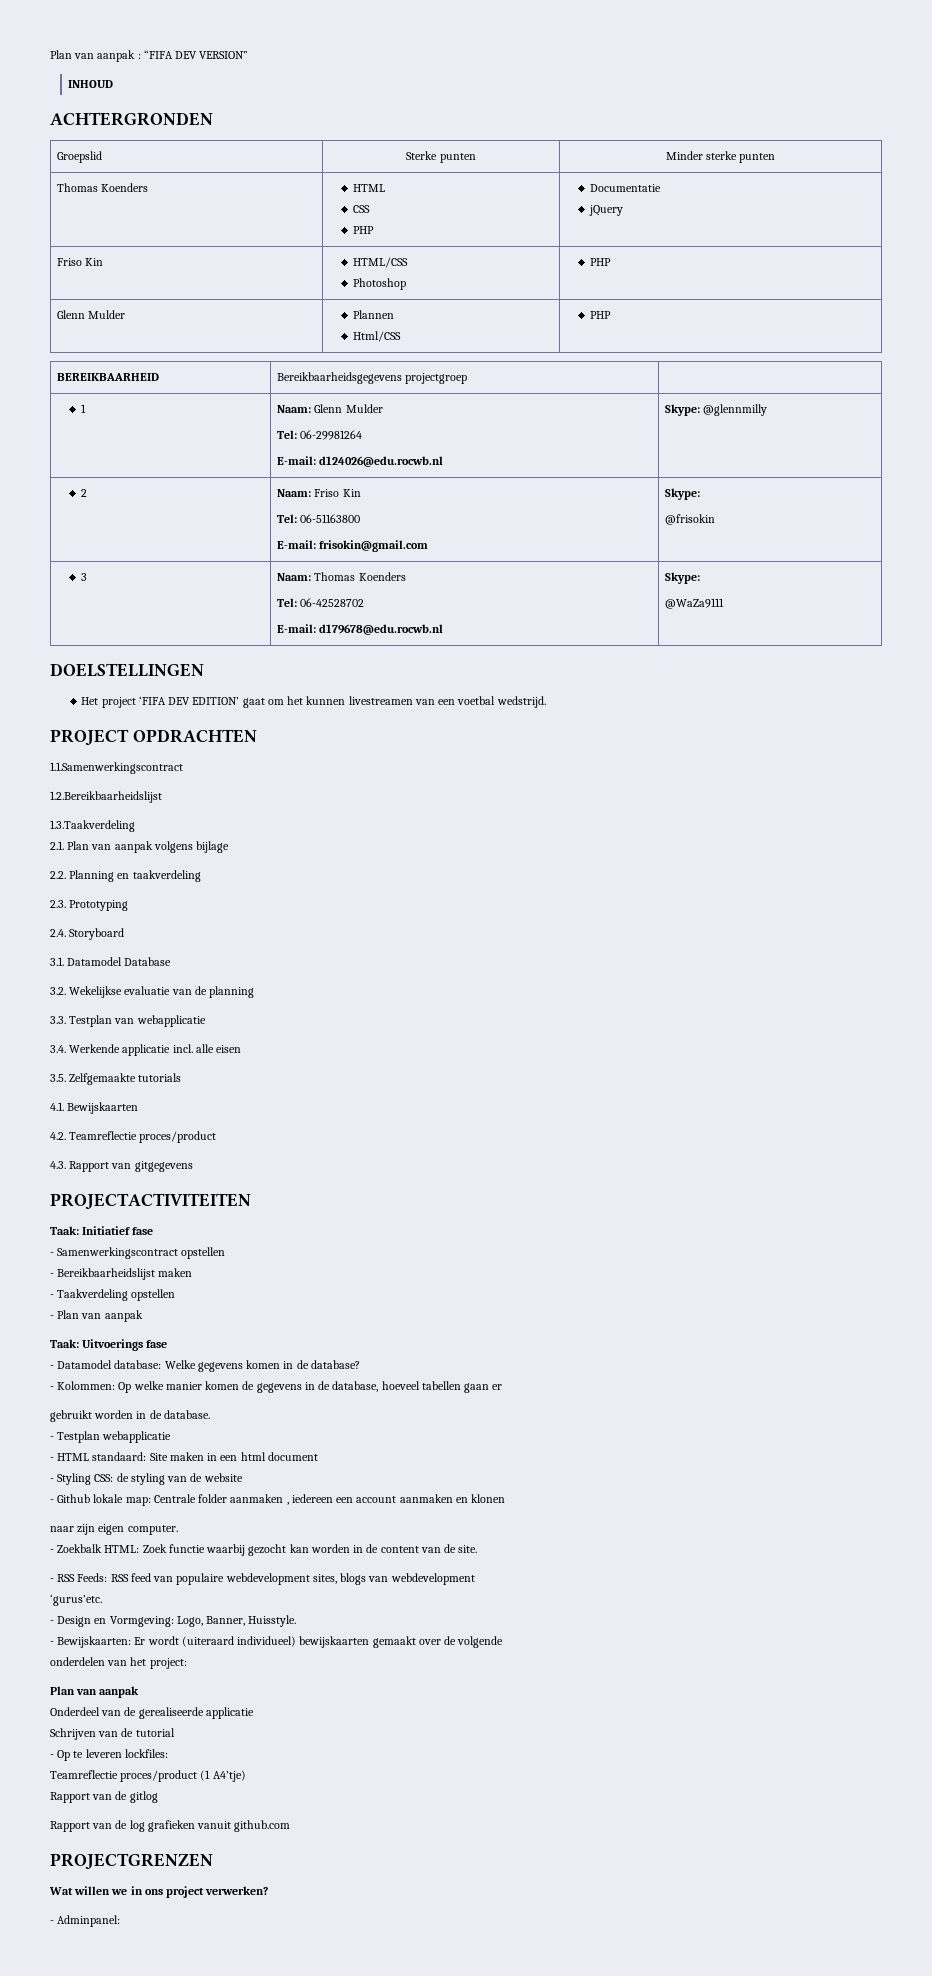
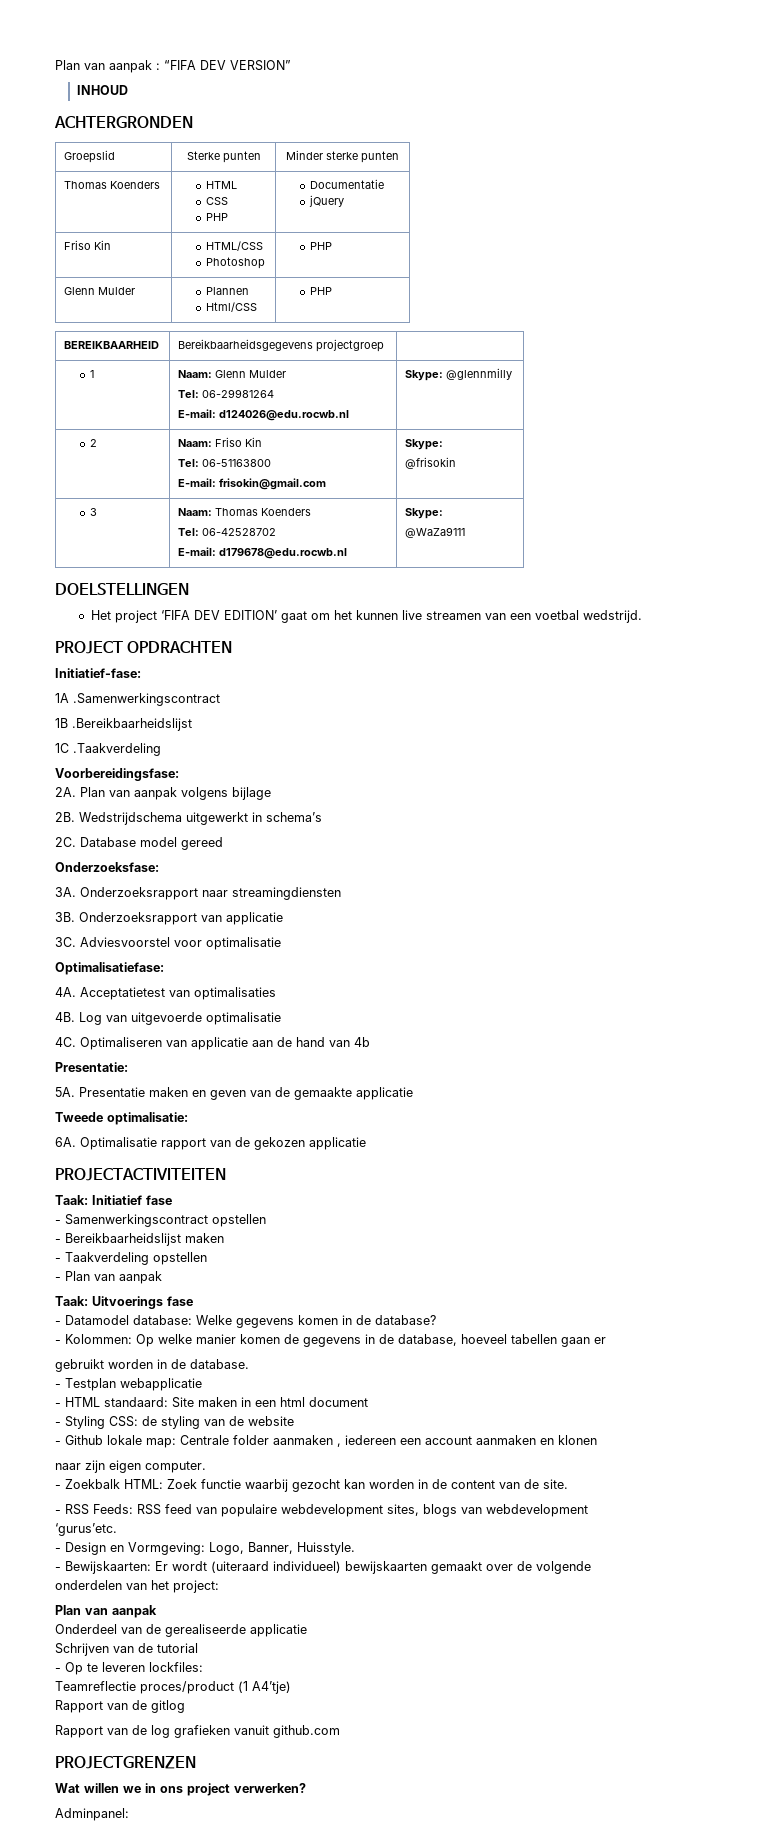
- Het project ‘FIFA DEV EDITION’ gaat om het kunnen livestreamen van een voetbal wedstrijd.
+ Het project ‘FIFA DEV EDITION’ gaat om het kunnen live streamen van een voetbal wedstrijd.
- 1.1.Samenwerkingscontract
- 1.2.Bereikbaarheidslijst
- 1.3.Taakverdeling
- 2.1. Plan van aanpak volgens bijlage
+ Initiatief-fase:
+ 1A .Samenwerkingscontract
+ 1B .Bereikbaarheidslijst
+ 1C .Taakverdeling
+ Voorbereidingsfase:
+ 2A. Plan van aanpak volgens bijlage
- 2.2. Planning en taakverdeling
- 2.3. Prototyping
- 2.4. Storyboard
- 3.1. Datamodel Database
- 3.2. Wekelijkse evaluatie van de planning
- 3.3. Testplan van webapplicatie
- 3.4. Werkende applicatie incl. alle eisen
- 3.5. Zelfgemaakte tutorials
- 4.1. Bewijskaarten
- 4.2. Teamreflectie proces/product
- 4.3. Rapport van gitgegevens
+ 2B. Wedstrijdschema uitgewerkt in schema’s
+ 2C. Database model gereed
+ Onderzoeksfase:
+ 3A. Onderzoeksrapport naar streamingdiensten
+ 3B. Onderzoeksrapport van applicatie
+ 3C. Adviesvoorstel voor optimalisatie
+ Optimalisatiefase:
+ 4A. Acceptatietest van optimalisaties
+ 4B. Log van uitgevoerde optimalisatie
+ 4C. Optimaliseren van applicatie aan de hand van 4b
+ Presentatie:
+ 5A. Presentatie maken en geven van de gemaakte applicatie
+ Tweede optimalisatie:
+ 6A. Optimalisatie rapport van de gekozen applicatie
- - Adminpanel:
+ Adminpanel:

